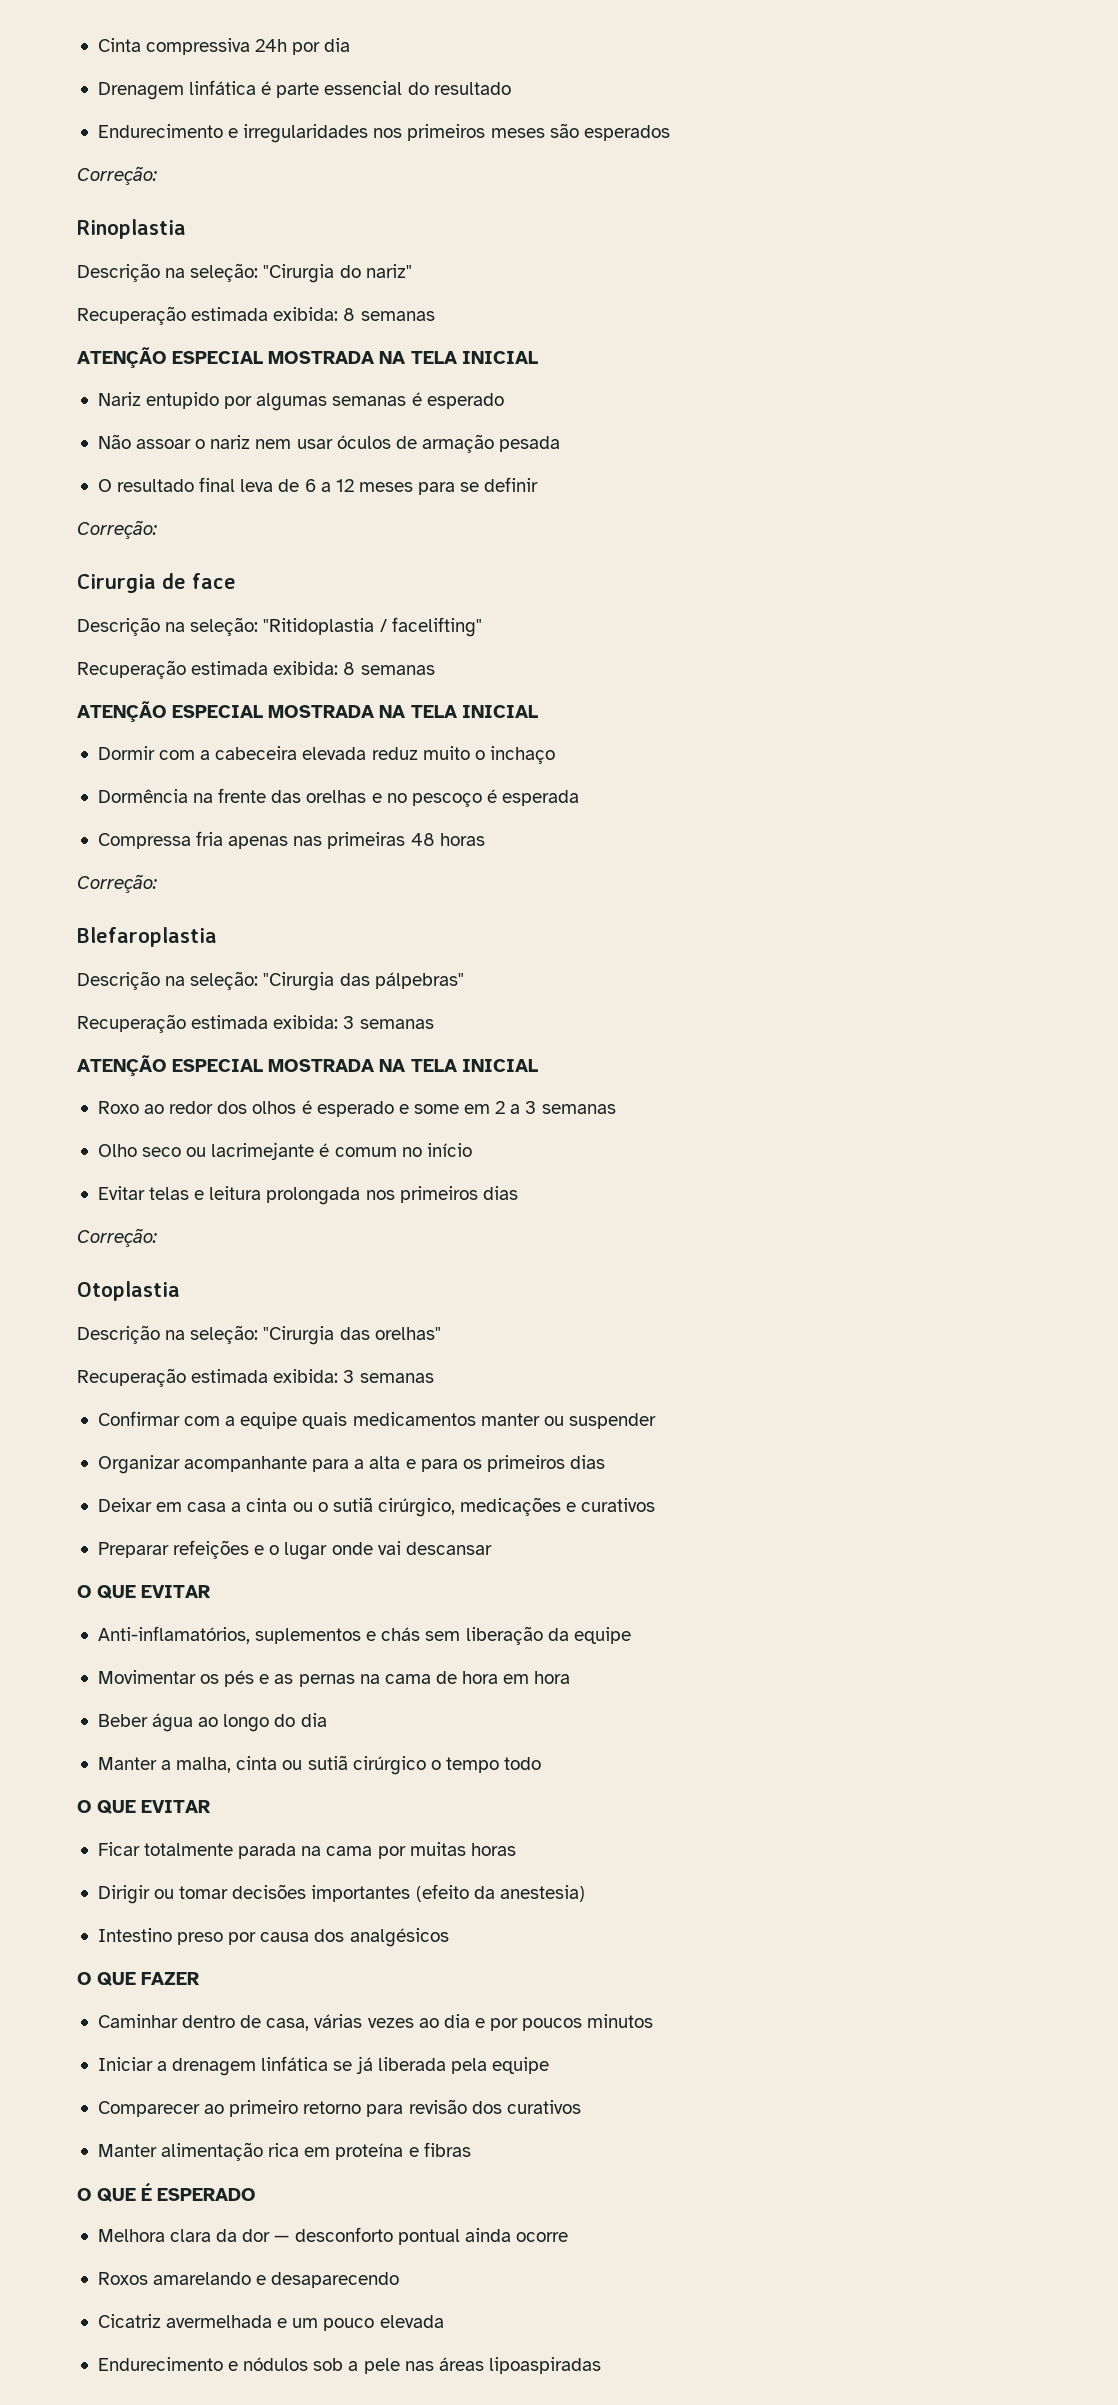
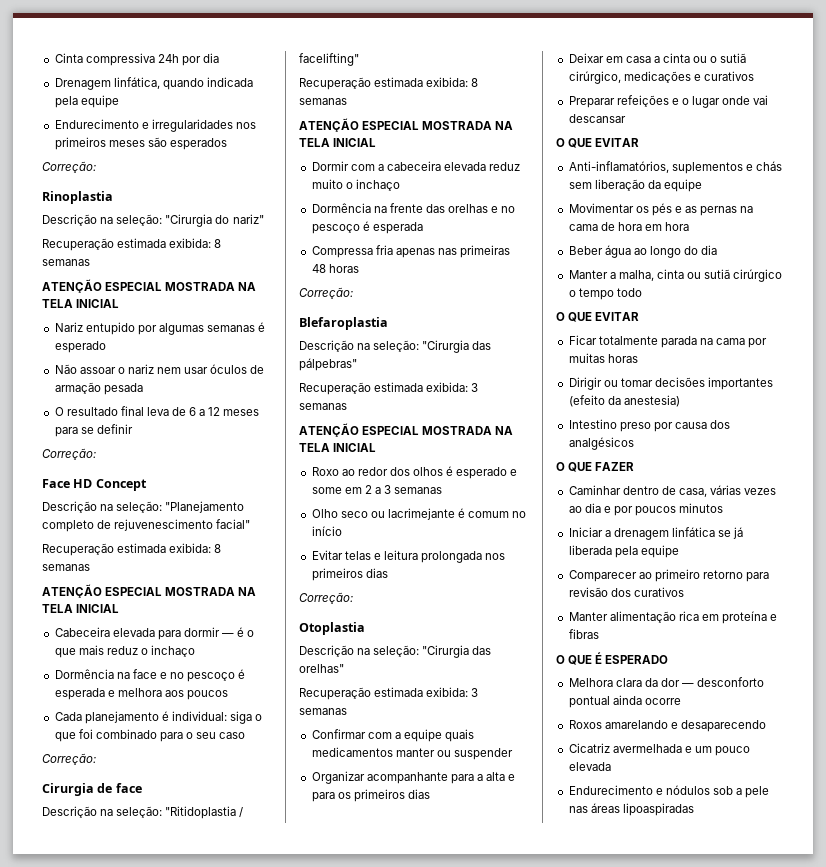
- Drenagem linfática é parte essencial do resultado
+ Drenagem linfática, quando indicada pela equipe
+ Face HD Concept
+ Descrição na seleção: "Planejamento completo de rejuvenescimento facial"
+ Recuperação estimada exibida: 8 semanas
+ ATENÇÃO ESPECIAL MOSTRADA NA TELA INICIAL
+ Cabeceira elevada para dormir — é o que mais reduz o inchaço
+ Dormência na face e no pescoço é esperada e melhora aos poucos
+ Cada planejamento é individual: siga o que foi combinado para o seu caso
+ Correção:

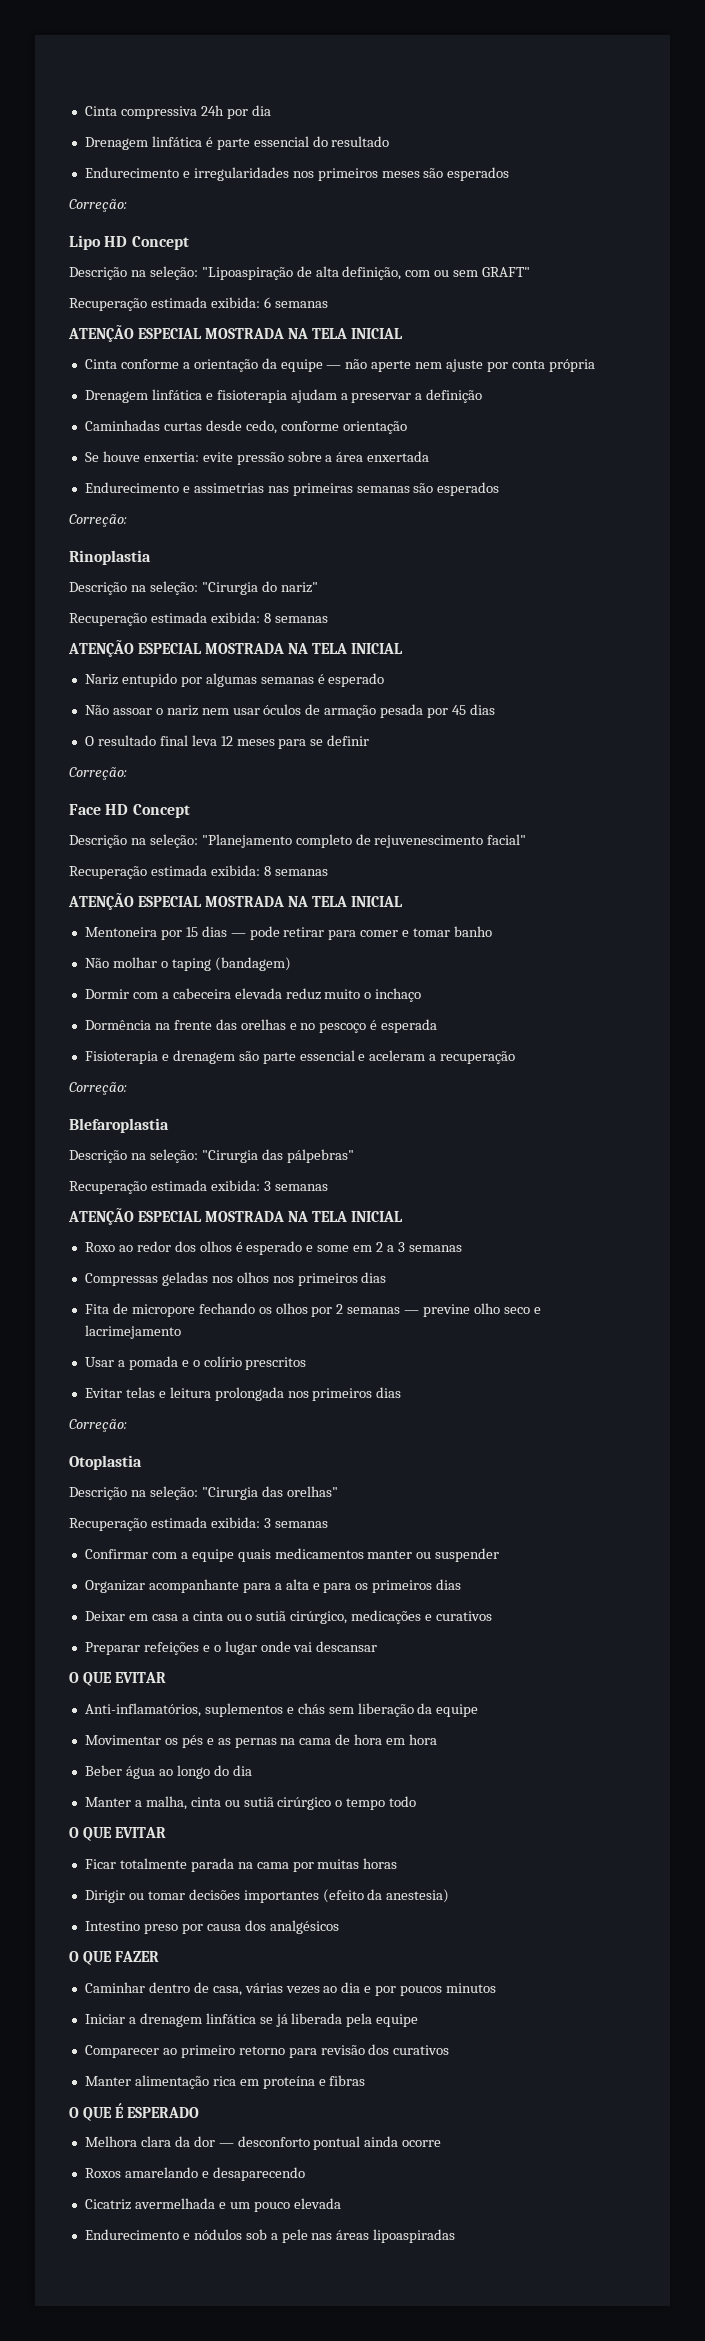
- Drenagem linfática, quando indicada pela equipe
+ Drenagem linfática é parte essencial do resultado
+ Lipo HD Concept
+ Descrição na seleção: "Lipoaspiração de alta definição, com ou sem GRAFT"
+ Recuperação estimada exibida: 6 semanas
+ ATENÇÃO ESPECIAL MOSTRADA NA TELA INICIAL
+ Cinta conforme a orientação da equipe — não aperte nem ajuste por conta própria
+ Drenagem linfática e fisioterapia ajudam a preservar a definição
+ Caminhadas curtas desde cedo, conforme orientação
+ Se houve enxertia: evite pressão sobre a área enxertada
+ Endurecimento e assimetrias nas primeiras semanas são esperados
+ Correção:
- Não assoar o nariz nem usar óculos de armação pesada
+ Não assoar o nariz nem usar óculos de armação pesada por 45 dias
- O resultado final leva de 6 a 12 meses para se definir
+ O resultado final leva 12 meses para se definir
- Cabeceira elevada para dormir — é o que mais reduz o inchaço
- Dormência na face e no pescoço é esperada e melhora aos poucos
- Cada planejamento é individual: siga o que foi combinado para o seu caso
- Correção:
- Cirurgia de face
- Descrição na seleção: "Ritidoplastia / facelifting"
- Recuperação estimada exibida: 8 semanas
- ATENÇÃO ESPECIAL MOSTRADA NA TELA INICIAL
+ Mentoneira por 15 dias — pode retirar para comer e tomar banho
+ Não molhar o taping (bandagem)
- Compressa fria apenas nas primeiras 48 horas
+ Fisioterapia e drenagem são parte essencial e aceleram a recuperação
- Olho seco ou lacrimejante é comum no início
+ Compressas geladas nos olhos nos primeiros dias
+ Fita de micropore fechando os olhos por 2 semanas — previne olho seco e lacrimejamento
+ Usar a pomada e o colírio prescritos

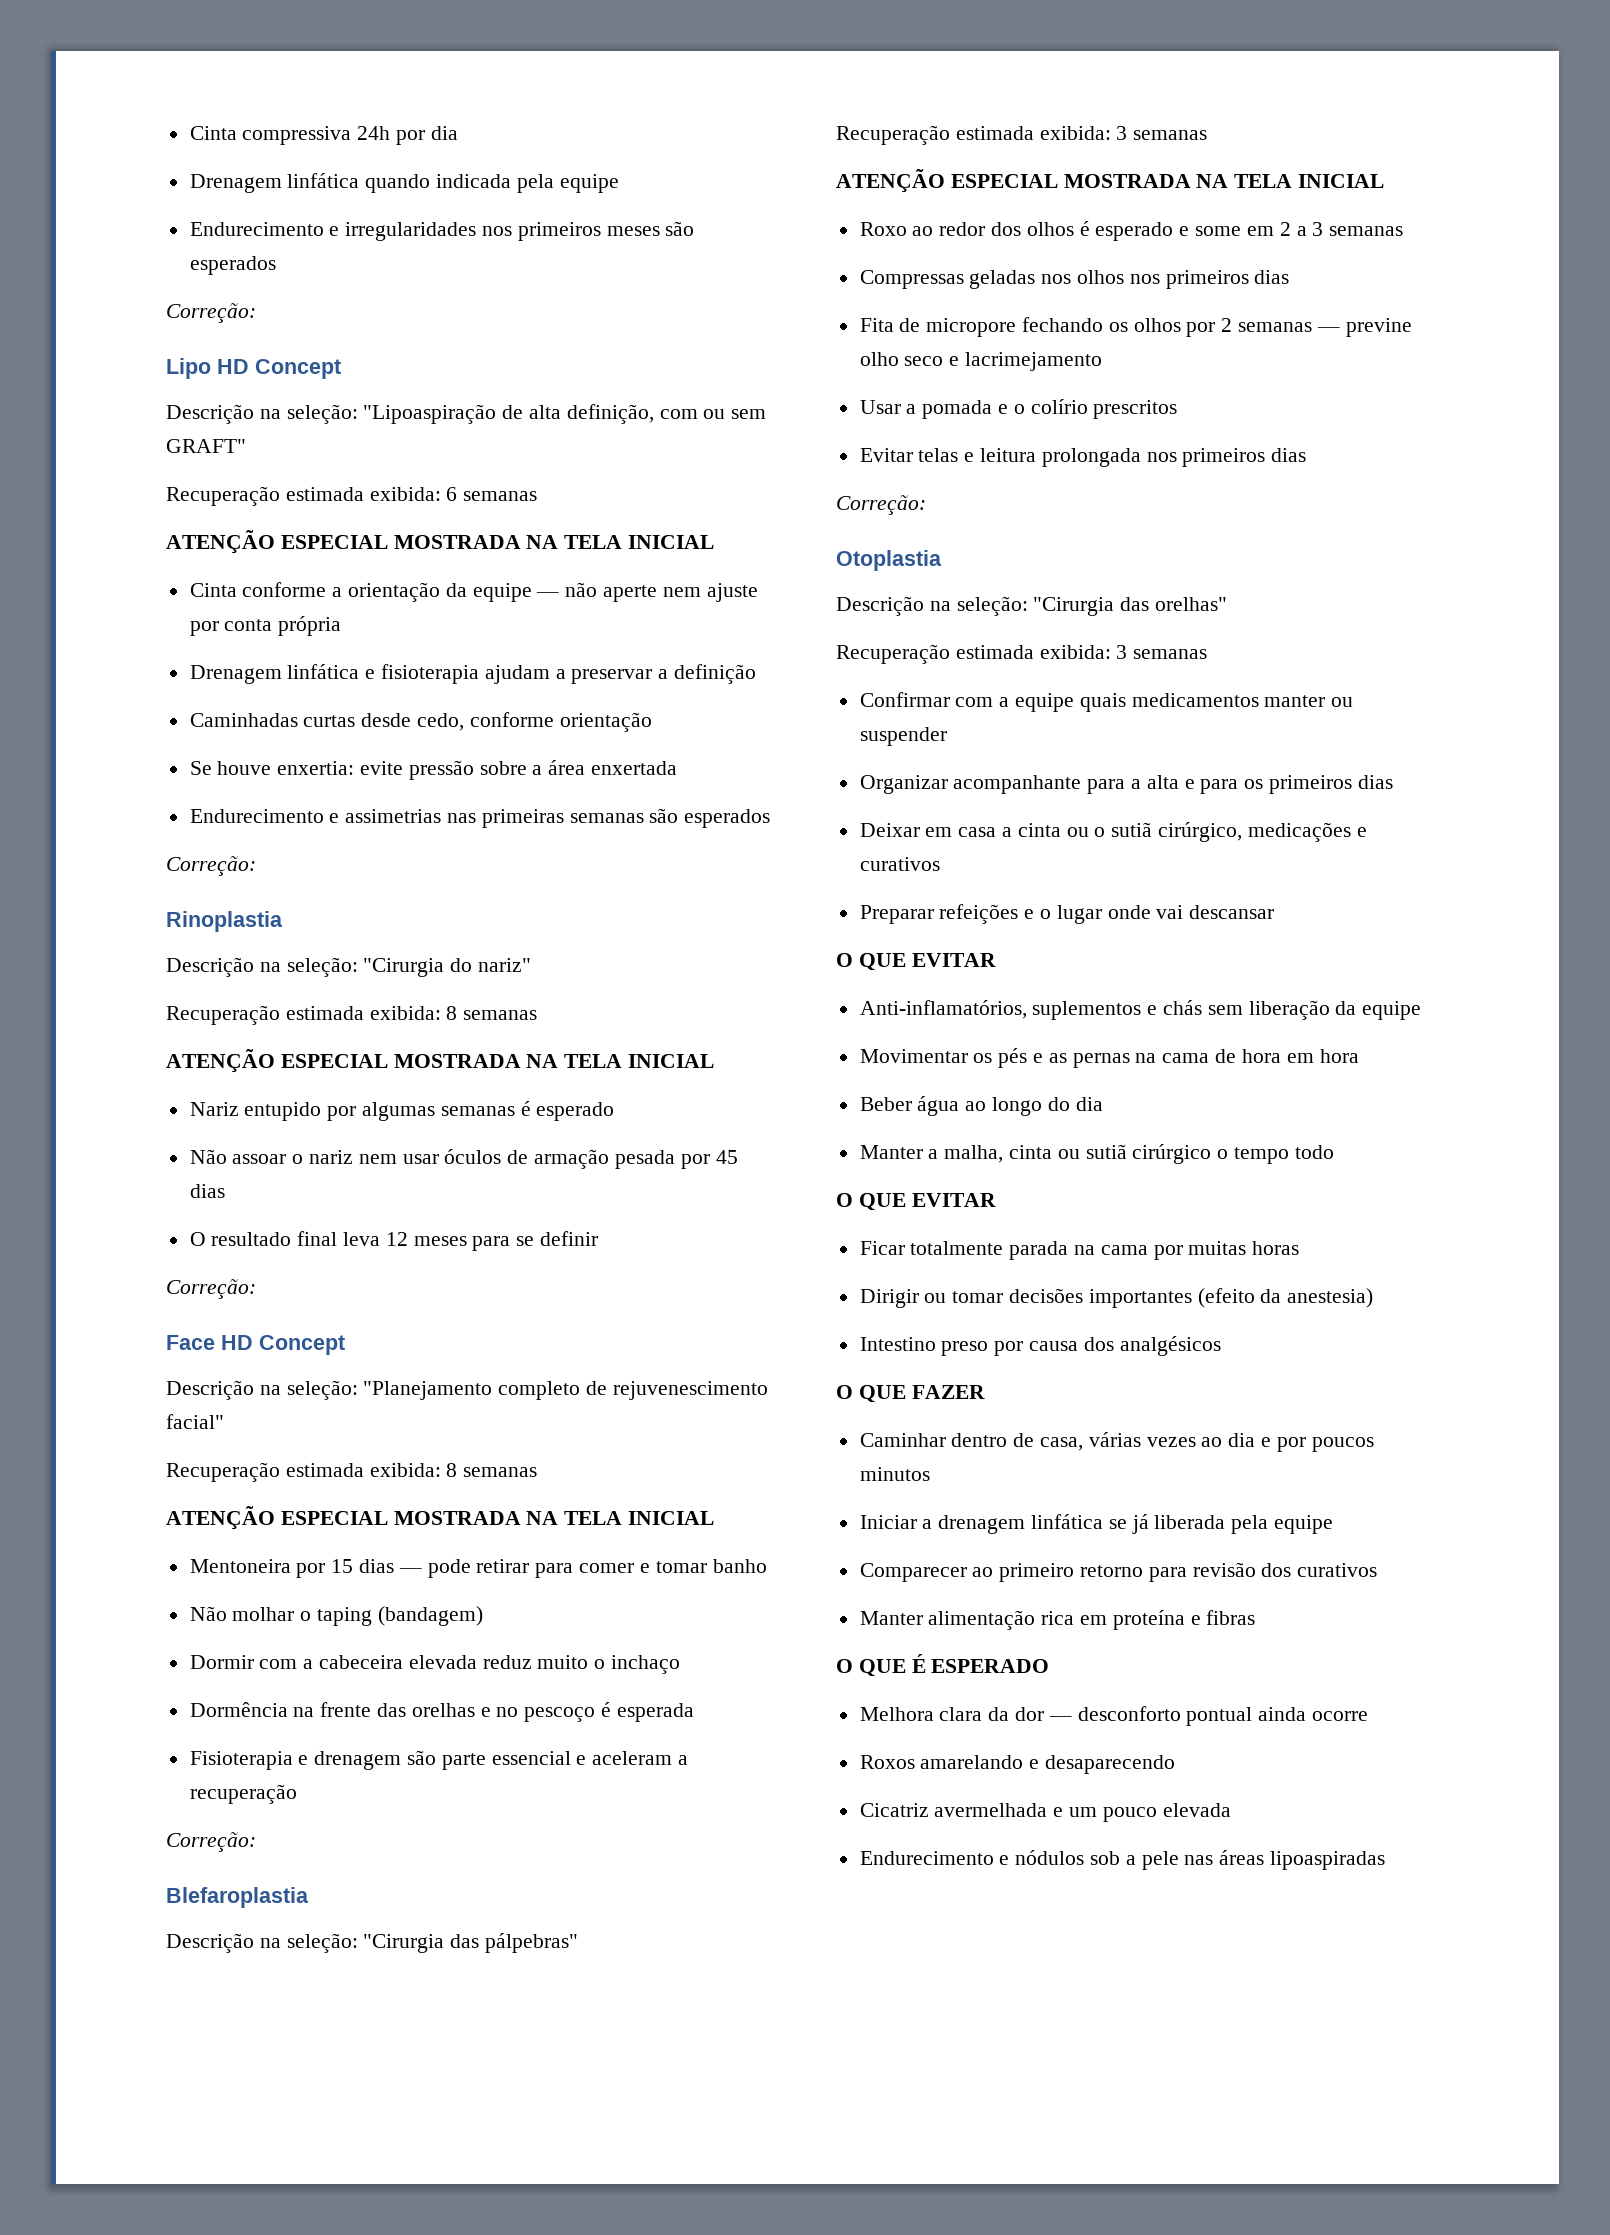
- Drenagem linfática é parte essencial do resultado
+ Drenagem linfática quando indicada pela equipe

